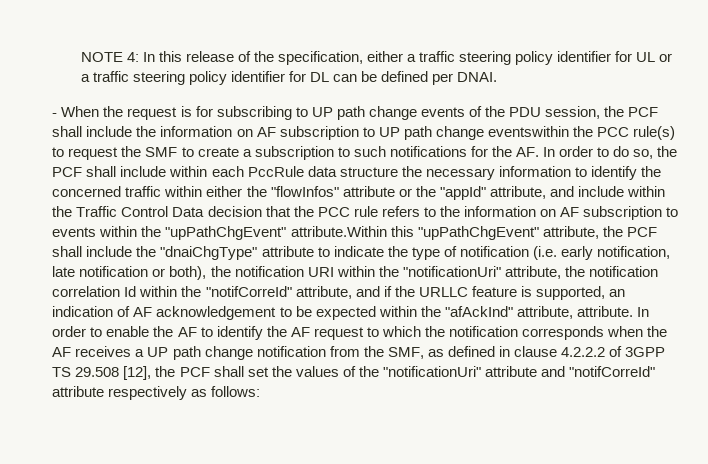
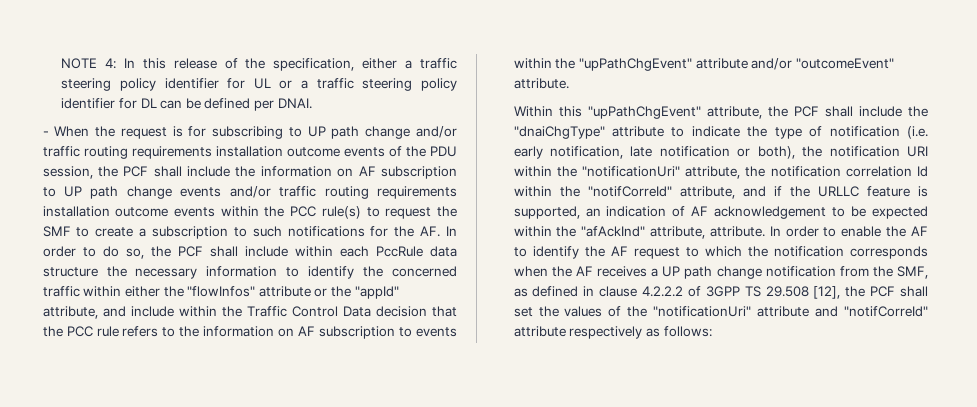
- - When the request is for subscribing to UP path change events of the PDU session, the PCF shall include the information on AF subscription to UP path change eventswithin the PCC rule(s) to request the SMF to create a subscription to such notifications for the AF. In order to do so, the PCF shall include within each PccRule data structure the necessary information to identify the concerned traffic within either the "flowInfos" attribute or the "appId" attribute, and include within the Traffic Control Data decision that the PCC rule refers to the information on AF subscription to events within the "upPathChgEvent" attribute.Within this "upPathChgEvent" attribute, the PCF shall include the "dnaiChgType" attribute to indicate the type of notification (i.e. early notification, late notification or both), the notification URI within the "notificationUri" attribute, the notification correlation Id within the "notifCorreId" attribute, and if the URLLC feature is supported, an indication of AF acknowledgement to be expected within the "afAckInd" attribute, attribute.
+ - When the request is for subscribing to UP path change and/or traffic routing requirements installation outcome events of the PDU session, the PCF shall include the information on AF subscription to UP path change events and/or traffic routing requirements installation outcome events within the PCC rule(s) to request the SMF to create a subscription to such notifications for the AF. In order to do so, the PCF shall include within each PccRule data structure the necessary information to identify the concerned traffic within either the "flowInfos" attribute or the "appId" attribute, and include within the Traffic Control Data decision that the PCC rule refers to the information on AF subscription to events within the "upPathChgEvent" attribute and/or "outcomeEvent" attribute.
+ Within this "upPathChgEvent" attribute, the PCF shall include the "dnaiChgType" attribute to indicate the type of notification (i.e. early notification, late notification or both), the notification URI within the "notificationUri" attribute, the notification correlation Id within the "notifCorreId" attribute, and if the URLLC feature is supported, an indication of AF acknowledgement to be expected within the "afAckInd" attribute, attribute.

